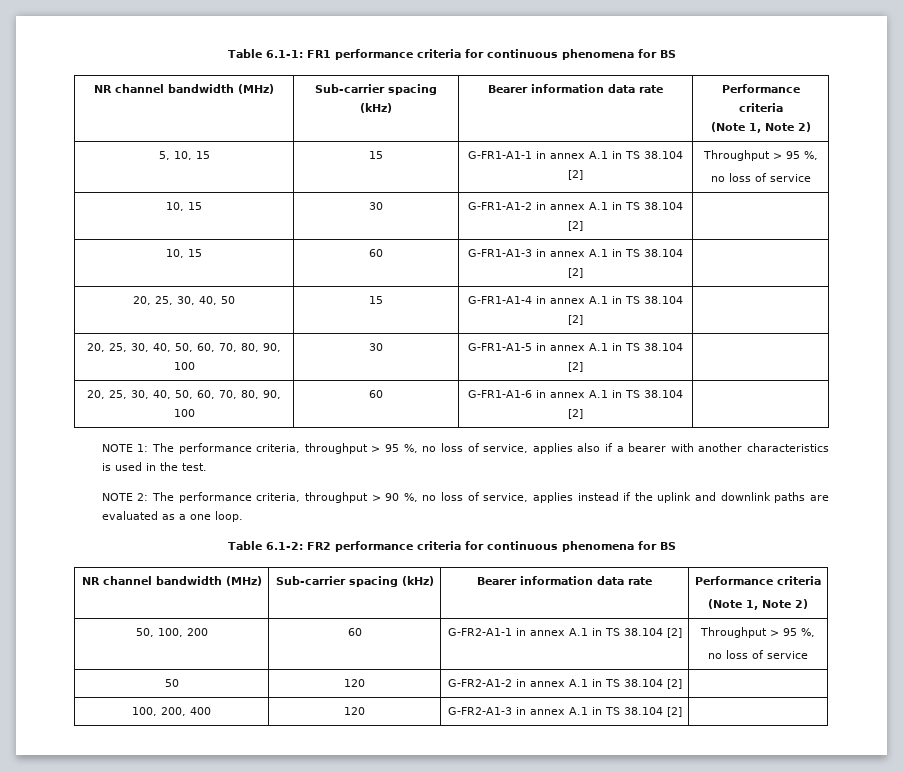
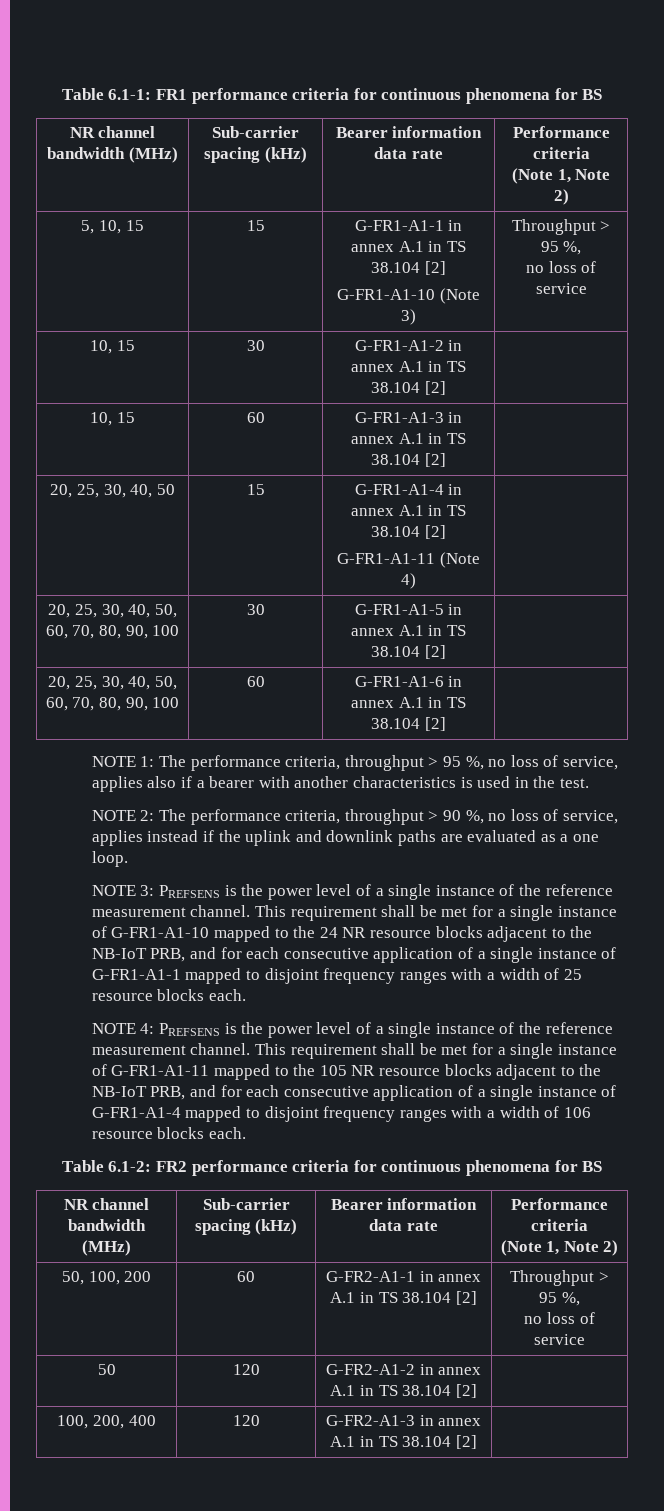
- 5, 10, 15 | 15 | G-FR1-A1-1 in annex A.1 in TS 38.104 [2] | Throughput > 95 %,
+ 5, 10, 15 | 15 | G-FR1-A1-1 in annex A.1 in TS 38.104 [2]
+ G-FR1-A1-10 (Note 3) | Throughput > 95 %,
- 20, 25, 30, 40, 50 | 15 | G-FR1-A1-4 in annex A.1 in TS 38.104 [2] |
+ 20, 25, 30, 40, 50 | 15 | G-FR1-A1-4 in annex A.1 in TS 38.104 [2]
+ G-FR1-A1-11 (Note 4) |
+ NOTE 3: PREFSENS is the power level of a single instance of the reference measurement channel. This requirement shall be met for a single instance of G-FR1-A1-10 mapped to the 24 NR resource blocks adjacent to the NB-IoT PRB, and for each consecutive application of a single instance of G-FR1-A1-1 mapped to disjoint frequency ranges with a width of 25 resource blocks each.
+ NOTE 4: PREFSENS is the power level of a single instance of the reference measurement channel. This requirement shall be met for a single instance of G-FR1-A1-11 mapped to the 105 NR resource blocks adjacent to the NB-IoT PRB, and for each consecutive application of a single instance of G-FR1-A1-4 mapped to disjoint frequency ranges with a width of 106 resource blocks each.

